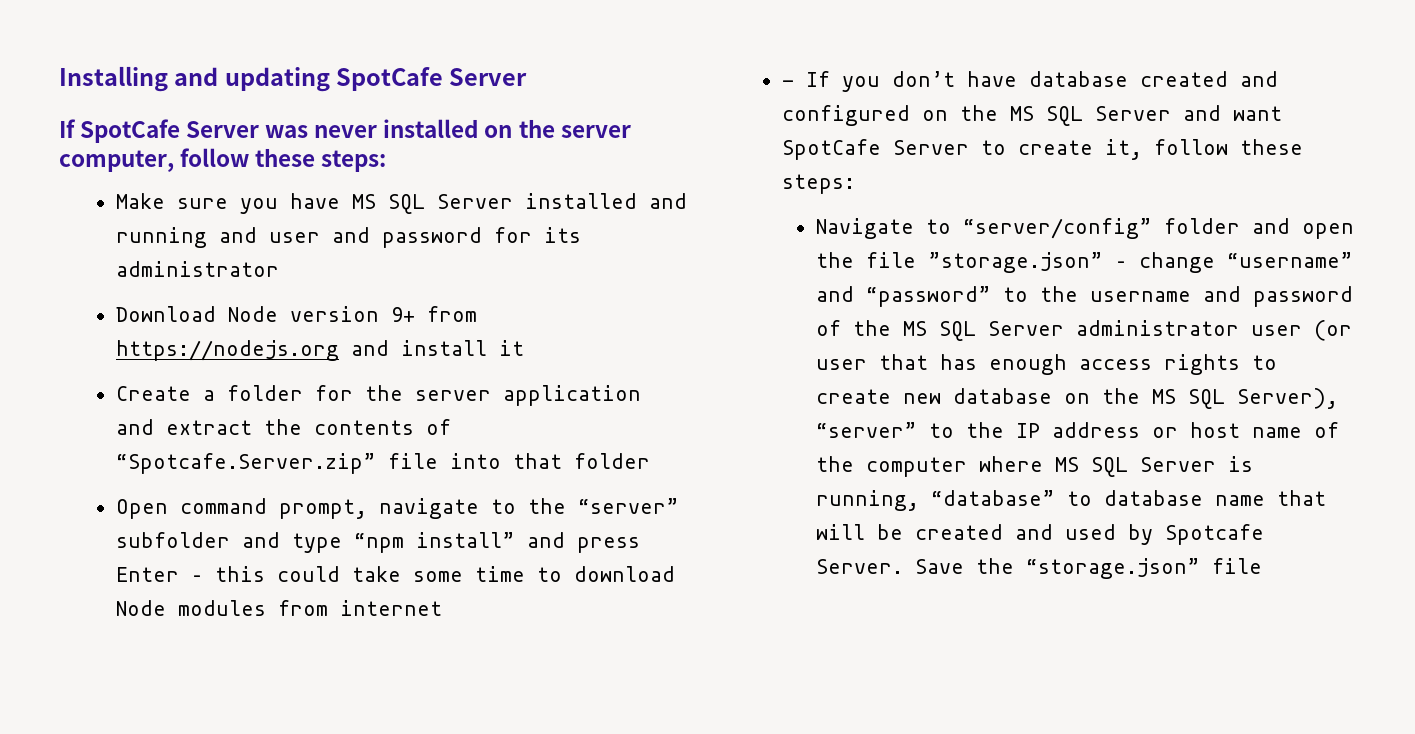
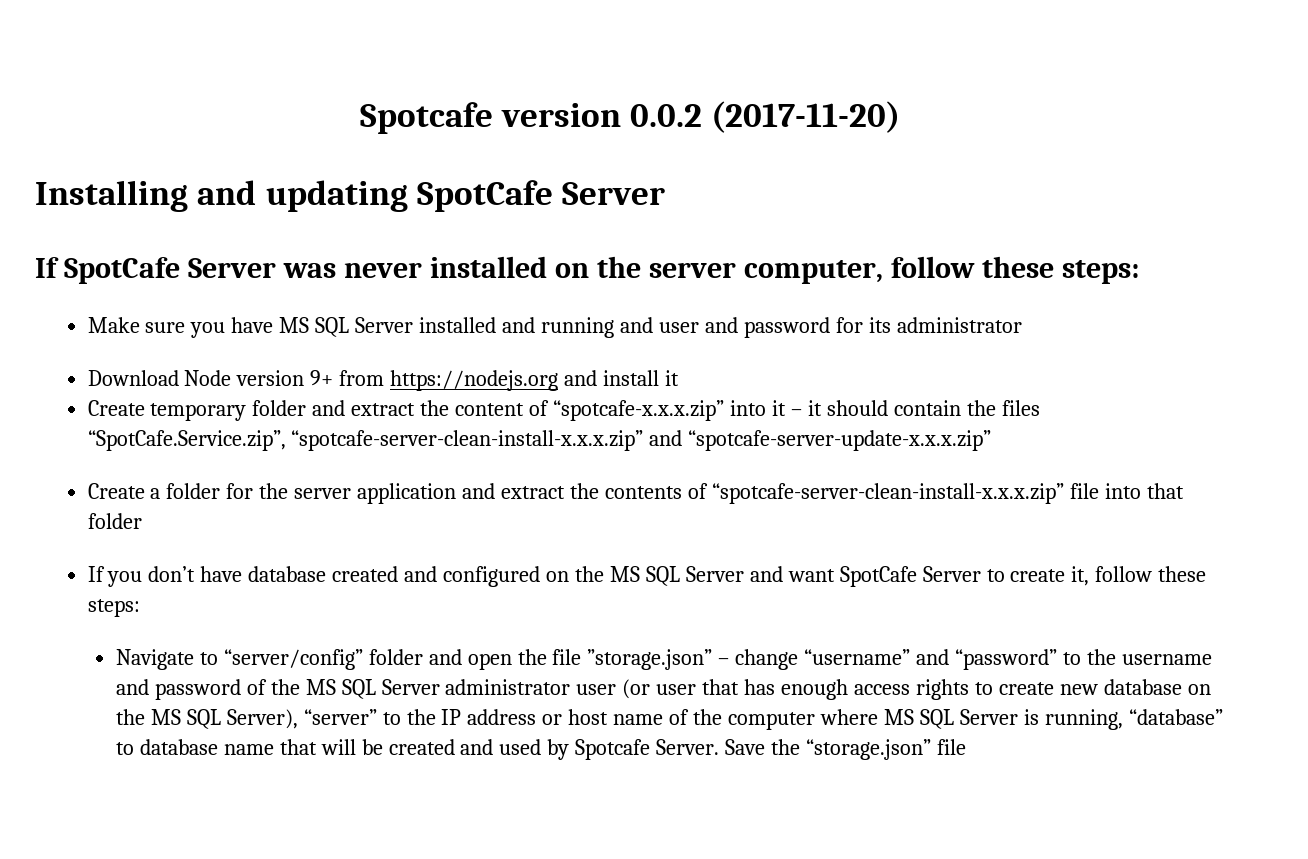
+ Spotcafe version 0.0.2 (2017-11-20)
+ Create temporary folder and extract the content of “spotcafe-x.x.x.zip” into it – it should contain the files “SpotCafe.Service.zip”, “spotcafe-server-clean-install-x.x.x.zip” and “spotcafe-server-update-x.x.x.zip”
- Create a folder for the server application and extract the contents of “Spotcafe.Server.zip” file into that folder
+ Create a folder for the server application and extract the contents of “spotcafe-server-clean-install-x.x.x.zip” file into that folder
- Open command prompt, navigate to the “server” subfolder and type “npm install” and press Enter – this could take some time to download Node modules from internet
- - If you don’t have database created and configured on the MS SQL Server and want SpotCafe Server to create it, follow these steps:
+ If you don’t have database created and configured on the MS SQL Server and want SpotCafe Server to create it, follow these steps:

